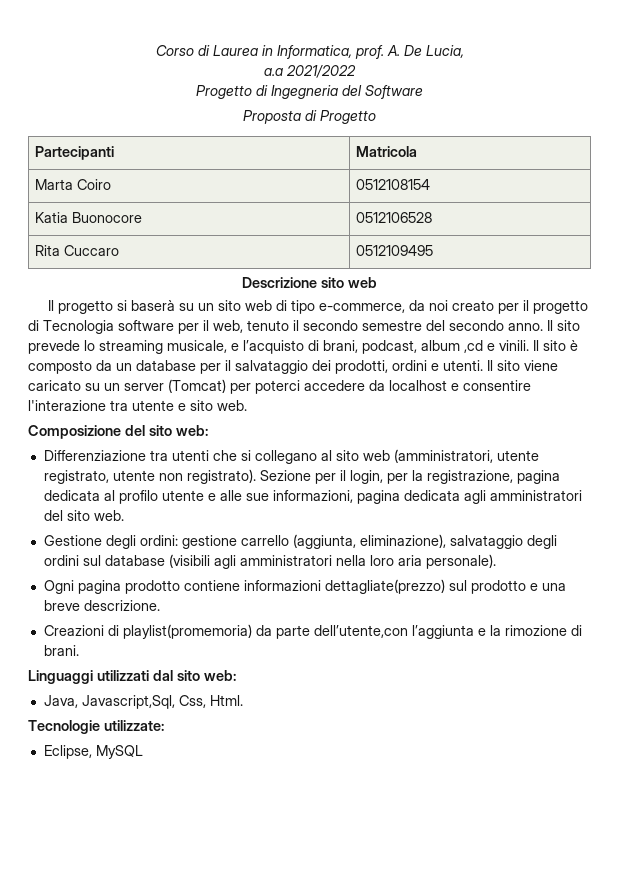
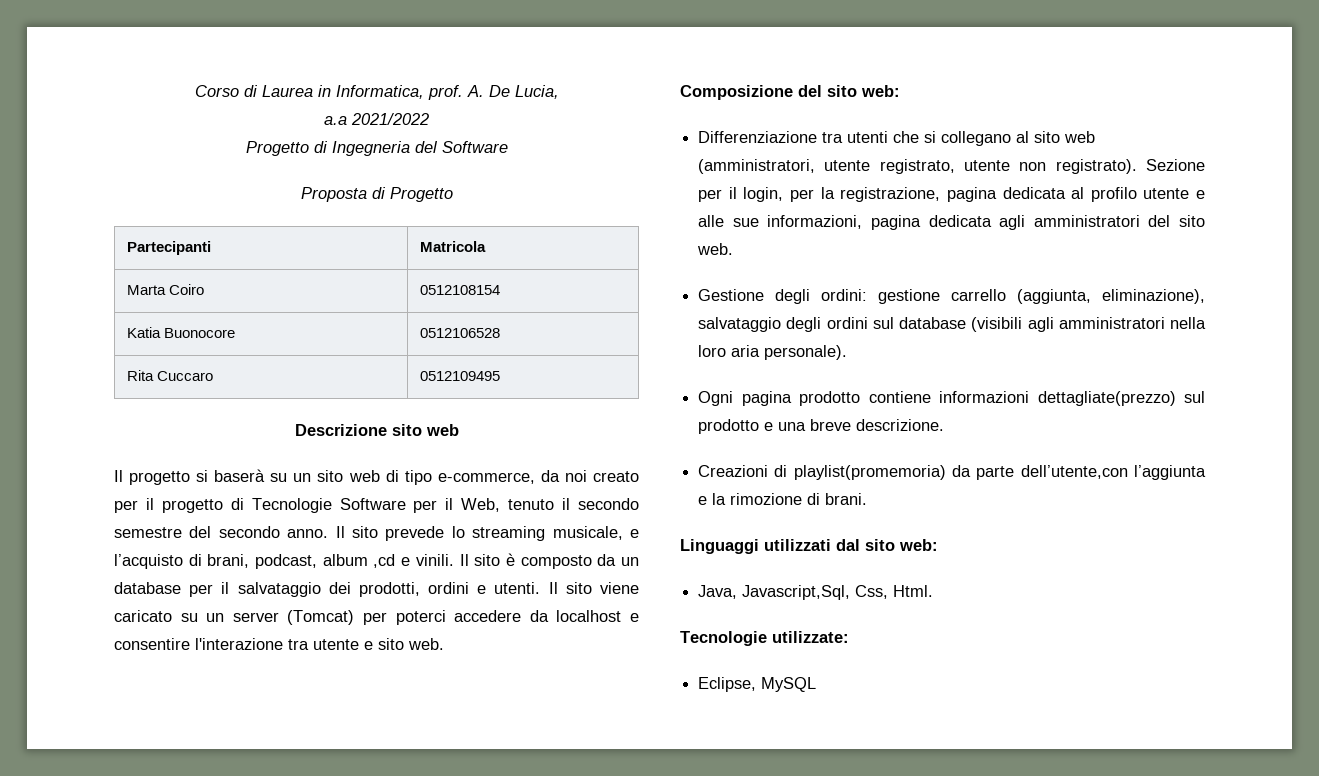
- Il progetto si baserà su un sito web di tipo e-commerce, da noi creato per il progetto di Tecnologia software per il web, tenuto il secondo semestre del secondo anno.
+ Il progetto si baserà su un sito web di tipo e-commerce, da noi creato per il progetto di Tecnologie Software per il Web, tenuto il secondo semestre del secondo anno.

